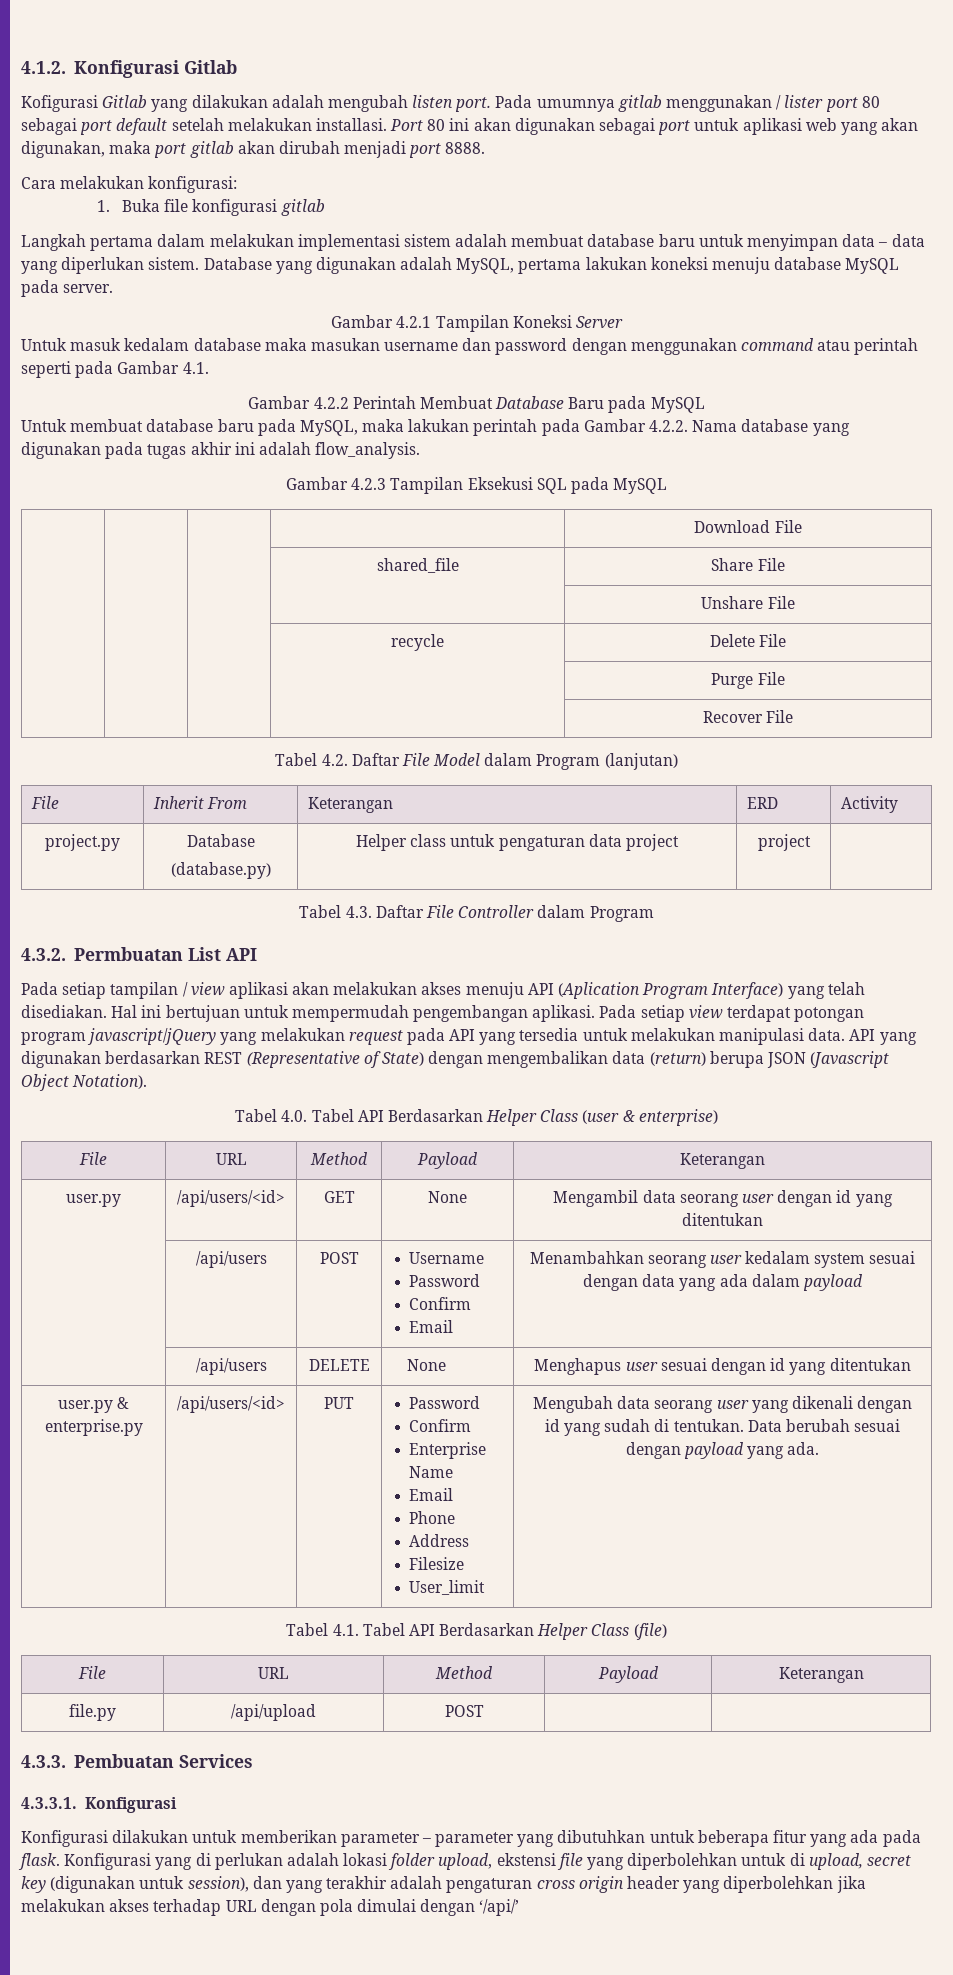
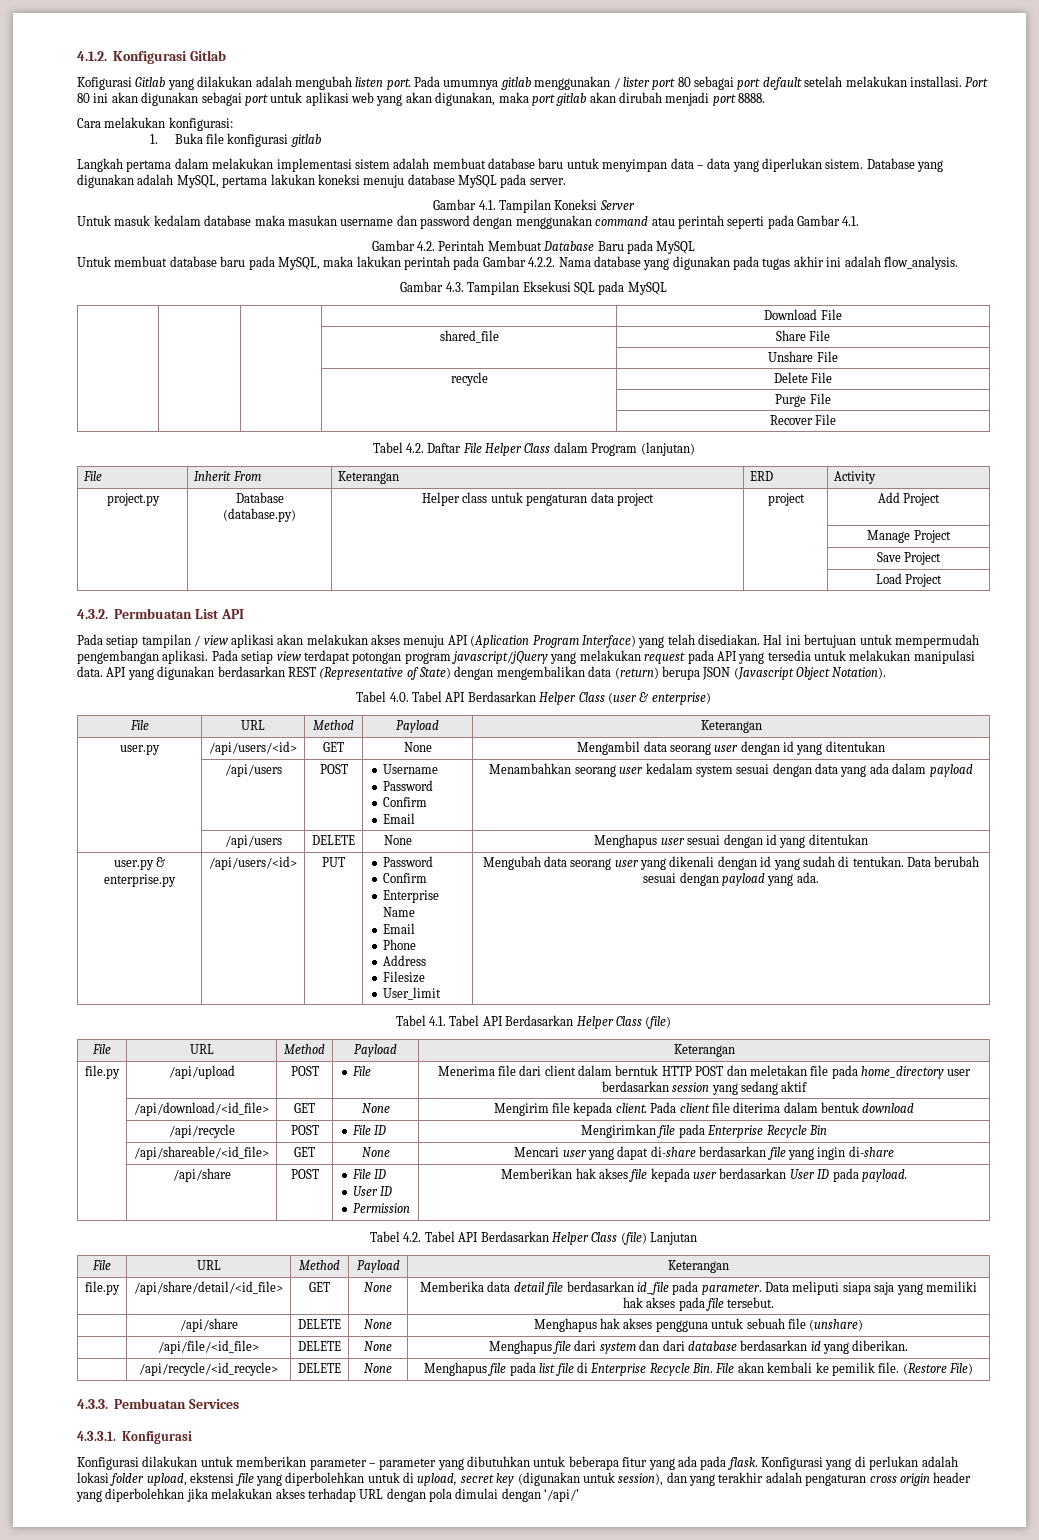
- Gambar 4.2.1 Tampilan Koneksi Server
+ Gambar 4.1. Tampilan Koneksi Server
- Gambar 4.2.2 Perintah Membuat Database Baru pada MySQL
+ Gambar 4.2. Perintah Membuat Database Baru pada MySQL
- Gambar 4.2.3 Tampilan Eksekusi SQL pada MySQL
+ Gambar 4.3. Tampilan Eksekusi SQL pada MySQL
- Tabel 4.2. Daftar File Model dalam Program (lanjutan)
+ Tabel 4.2. Daftar File Helper Class dalam Program (lanjutan)
  project.py | Database
- (database.py) | Helper class untuk pengaturan data project | project |
- Tabel 4.3. Daftar File Controller dalam Program
+ (database.py) | Helper class untuk pengaturan data project | project | Add Project
+ | | | | Manage Project
+ | | | | Save Project
+ | | | | Load Project
- file.py | /api/upload | POST | |
+ file.py | /api/upload | POST | File | Menerima file dari client dalam berntuk HTTP POST dan meletakan file pada home_directory user berdasarkan session yang sedang aktif
+ | /api/download/<id_file> | GET | None | Mengirim file kepada client. Pada client file diterima dalam bentuk download
+ | /api/recycle | POST | File ID | Mengirimkan file pada Enterprise Recycle Bin
+ | /api/shareable/<id_file> | GET | None | Mencari user yang dapat di-share berdasarkan file yang ingin di-share
+ | /api/share | POST | File ID
+ User ID
+ Permission | Memberikan hak akses file kepada user berdasarkan User ID pada payload.
+ Tabel 4.2. Tabel API Berdasarkan Helper Class (file) Lanjutan
+ File | URL | Method | Payload | Keterangan
+ file.py | /api/share/detail/<id_file> | GET | None | Memberika data detail file berdasarkan id_file pada parameter. Data meliputi siapa saja yang memiliki hak akses pada file tersebut.
+ | /api/share | DELETE | None | Menghapus hak akses pengguna untuk sebuah file (unshare)
+ | /api/file/<id_file> | DELETE | None | Menghapus file dari system dan dari database berdasarkan id yang diberikan.
+ | /api/recycle/<id_recycle> | DELETE | None | Menghapus file pada list file di Enterprise Recycle Bin. File akan kembali ke pemilik file. (Restore File)

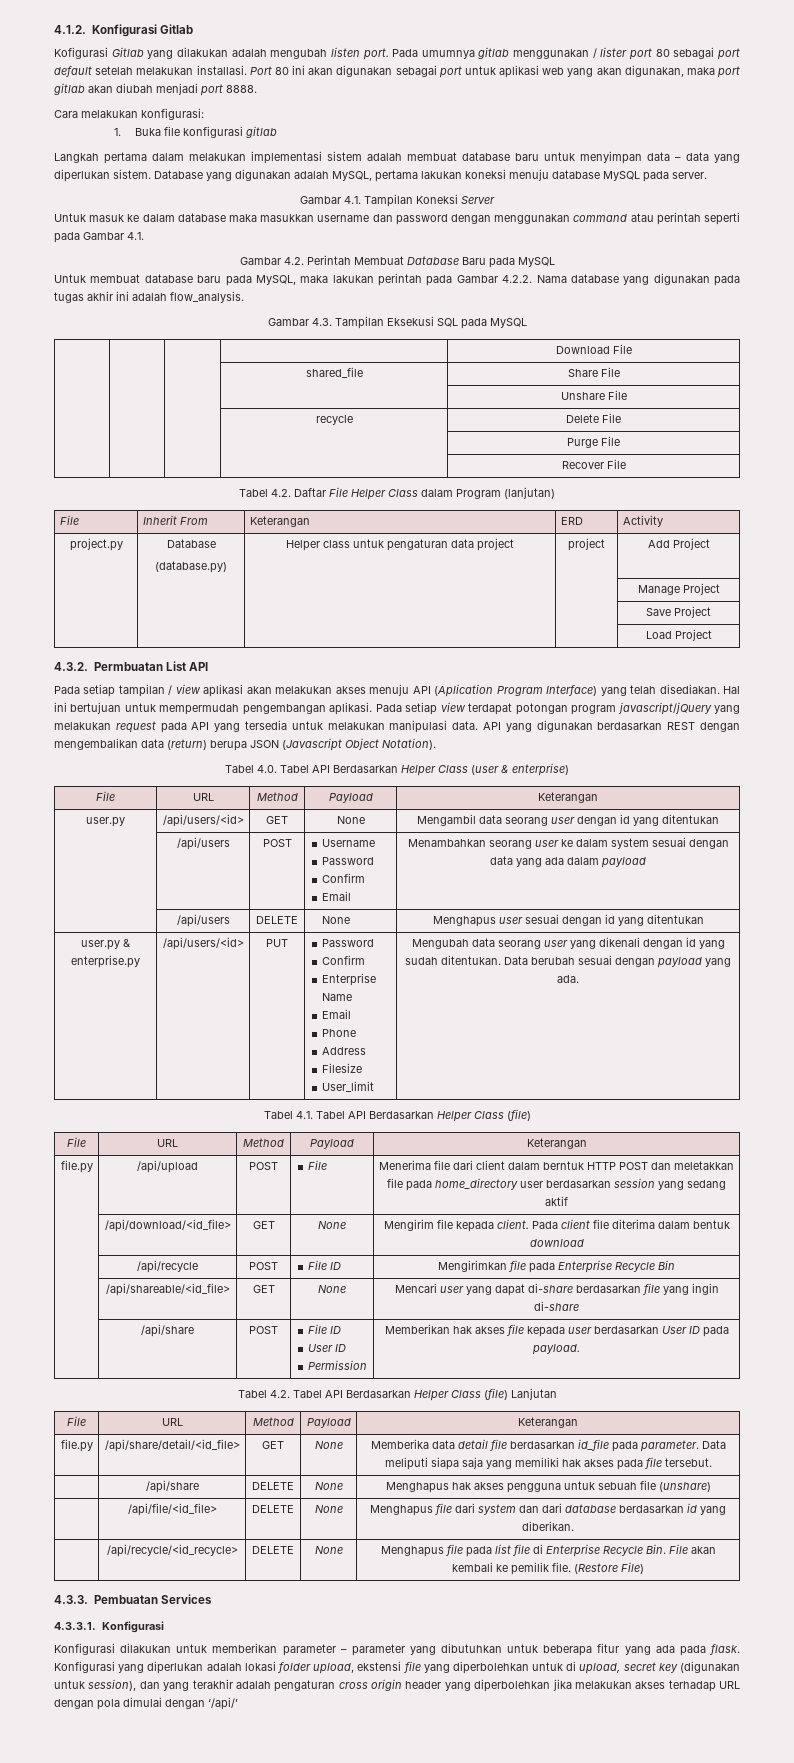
- Port 80 ini akan digunakan sebagai port untuk aplikasi web yang akan digunakan, maka port gitlab akan dirubah menjadi port 8888.
+ Port 80 ini akan digunakan sebagai port untuk aplikasi web yang akan digunakan, maka port gitlab akan diubah menjadi port 8888.
- Untuk masuk kedalam database maka masukan username dan password dengan menggunakan command atau perintah seperti pada Gambar 4.1.
+ Untuk masuk ke dalam database maka masukkan username dan password dengan menggunakan command atau perintah seperti pada Gambar 4.1.
- API yang digunakan berdasarkan REST (Representative of State) dengan mengembalikan data (return) berupa JSON (Javascript Object Notation).
+ API yang digunakan berdasarkan REST dengan mengembalikan data (return) berupa JSON (Javascript Object Notation).
  | /api/users | POST | Username
  Password
  Confirm
- Email | Menambahkan seorang user kedalam system sesuai dengan data yang ada dalam payload
+ Email | Menambahkan seorang user ke dalam system sesuai dengan data yang ada dalam payload
  user.py & enterprise.py | /api/users/<id> | PUT | Password
  Confirm
  Enterprise Name
  Email
  Phone
  Address
  Filesize
- User_limit | Mengubah data seorang user yang dikenali dengan id yang sudah di tentukan. Data berubah sesuai dengan payload yang ada.
+ User_limit | Mengubah data seorang user yang dikenali dengan id yang sudah ditentukan. Data berubah sesuai dengan payload yang ada.
- file.py | /api/upload | POST | File | Menerima file dari client dalam berntuk HTTP POST dan meletakan file pada home_directory user berdasarkan session yang sedang aktif
+ file.py | /api/upload | POST | File | Menerima file dari client dalam berntuk HTTP POST dan meletakkan file pada home_directory user berdasarkan session yang sedang aktif
- Konfigurasi yang di perlukan adalah lokasi folder upload, ekstensi file yang diperbolehkan untuk di upload, secret key (digunakan untuk session), dan yang terakhir adalah pengaturan cross origin header yang diperbolehkan jika melakukan akses terhadap URL dengan pola dimulai dengan ‘/api/’
+ Konfigurasi yang diperlukan adalah lokasi folder upload, ekstensi file yang diperbolehkan untuk di upload, secret key (digunakan untuk session), dan yang terakhir adalah pengaturan cross origin header yang diperbolehkan jika melakukan akses terhadap URL dengan pola dimulai dengan ‘/api/’

